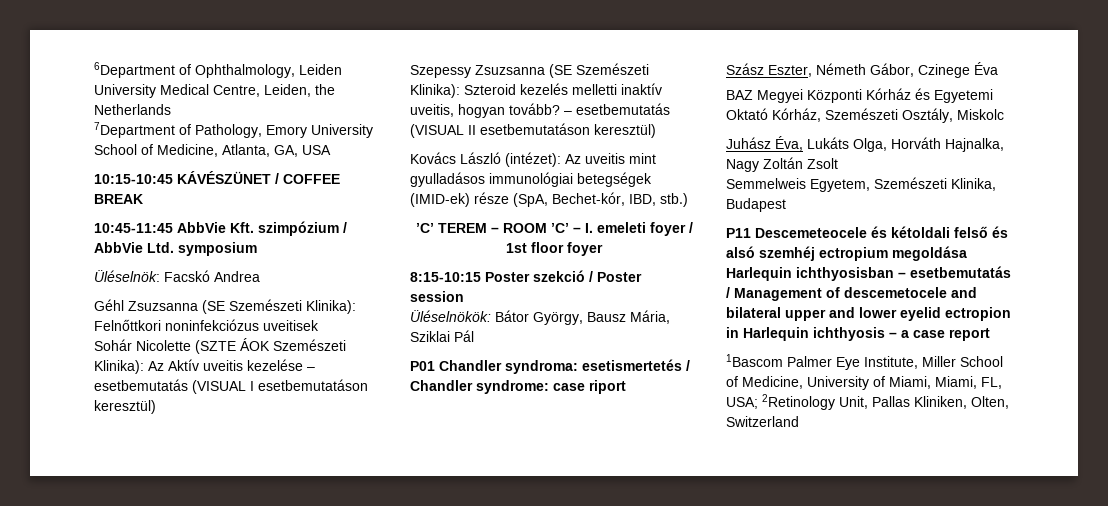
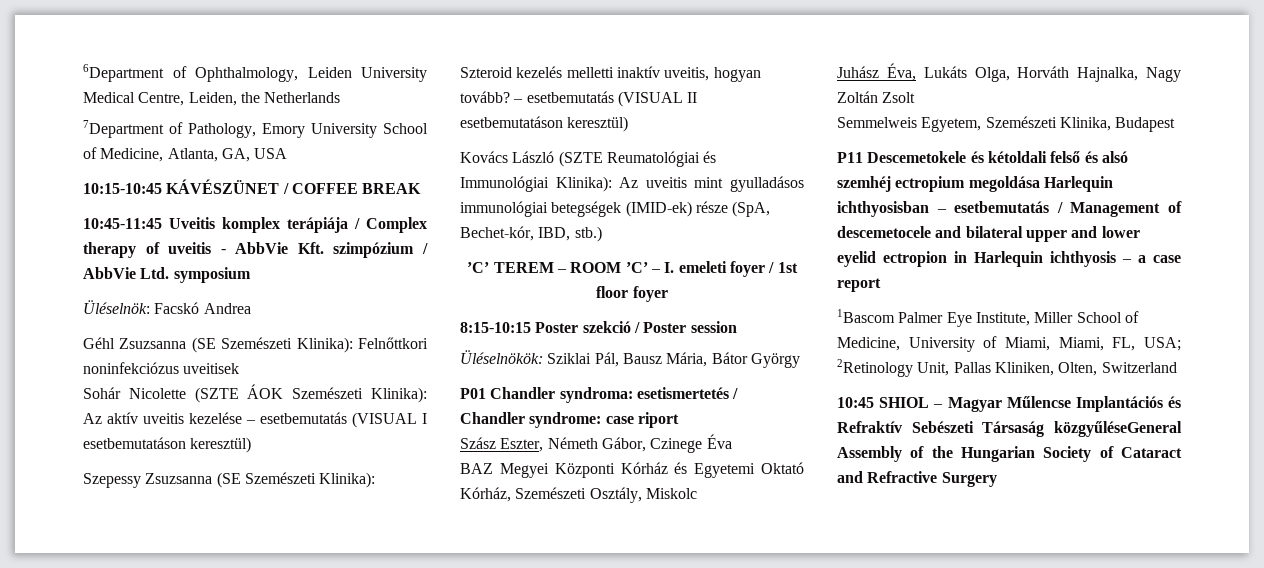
- 10:45-11:45 AbbVie Kft. szimpózium / AbbVie Ltd. symposium
+ 10:45-11:45 Uveitis komplex terápiája / Complex therapy of uveitis - AbbVie Kft. szimpózium / AbbVie Ltd. symposium
- Sohár Nicolette (SZTE ÁOK Szemészeti Klinika): Az Aktív uveitis kezelése – esetbemutatás (VISUAL I esetbemutatáson keresztül)
+ Sohár Nicolette (SZTE ÁOK Szemészeti Klinika): Az aktív uveitis kezelése – esetbemutatás (VISUAL I esetbemutatáson keresztül)
- Kovács László (intézet): Az uveitis mint gyulladásos immunológiai betegségek (IMID-ek) része (SpA, Bechet-kór, IBD, stb.)
+ Kovács László (SZTE Reumatológiai és Immunológiai Klinika): Az uveitis mint gyulladásos immunológiai betegségek (IMID-ek) része (SpA, Bechet-kór, IBD, stb.)
- Üléselnökök: Bátor György, Bausz Mária, Sziklai Pál
+ Üléselnökök: Sziklai Pál, Bausz Mária, Bátor György
- P11 Descemeteocele és kétoldali felső és alsó szemhéj ectropium megoldása Harlequin ichthyosisban – esetbemutatás / Management of descemetocele and bilateral upper and lower eyelid ectropion in Harlequin ichthyosis – a case report
+ P11 Descemetokele és kétoldali felső és alsó szemhéj ectropium megoldása Harlequin ichthyosisban – esetbemutatás / Management of descemetocele and bilateral upper and lower eyelid ectropion in Harlequin ichthyosis – a case report
+ 10:45 SHIOL – Magyar Műlencse Implantációs és Refraktív Sebészeti Társaság közgyűléseGeneral Assembly of the Hungarian Society of Cataract and Refractive Surgery

